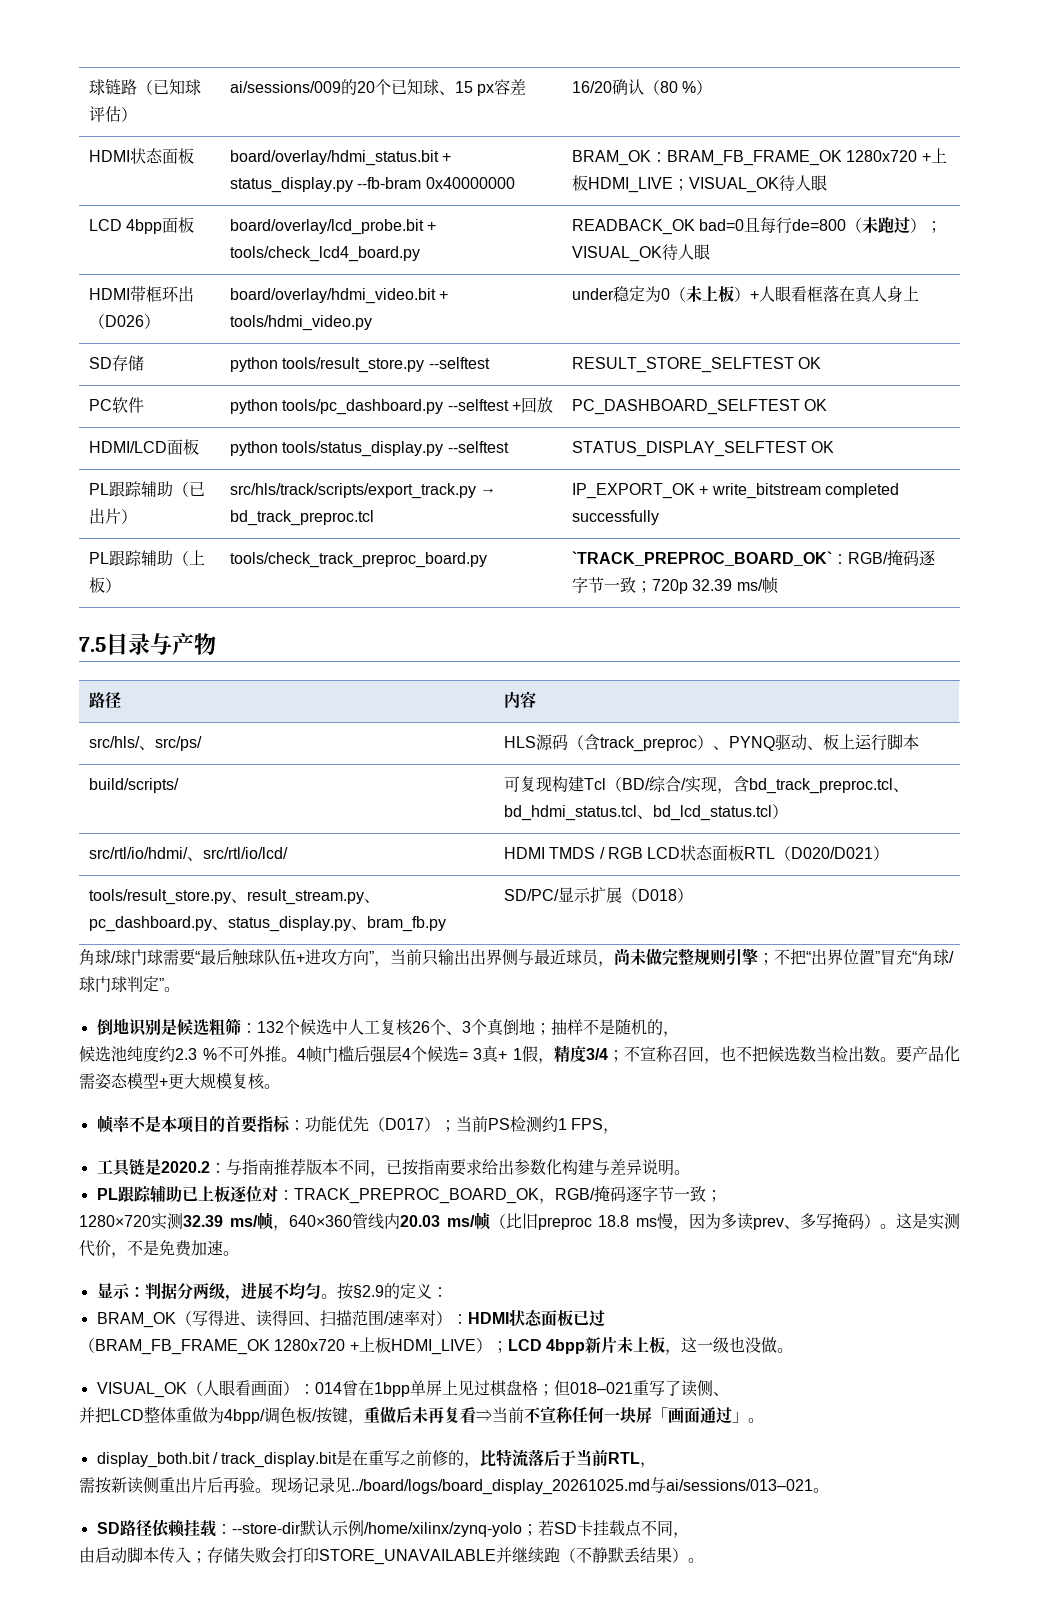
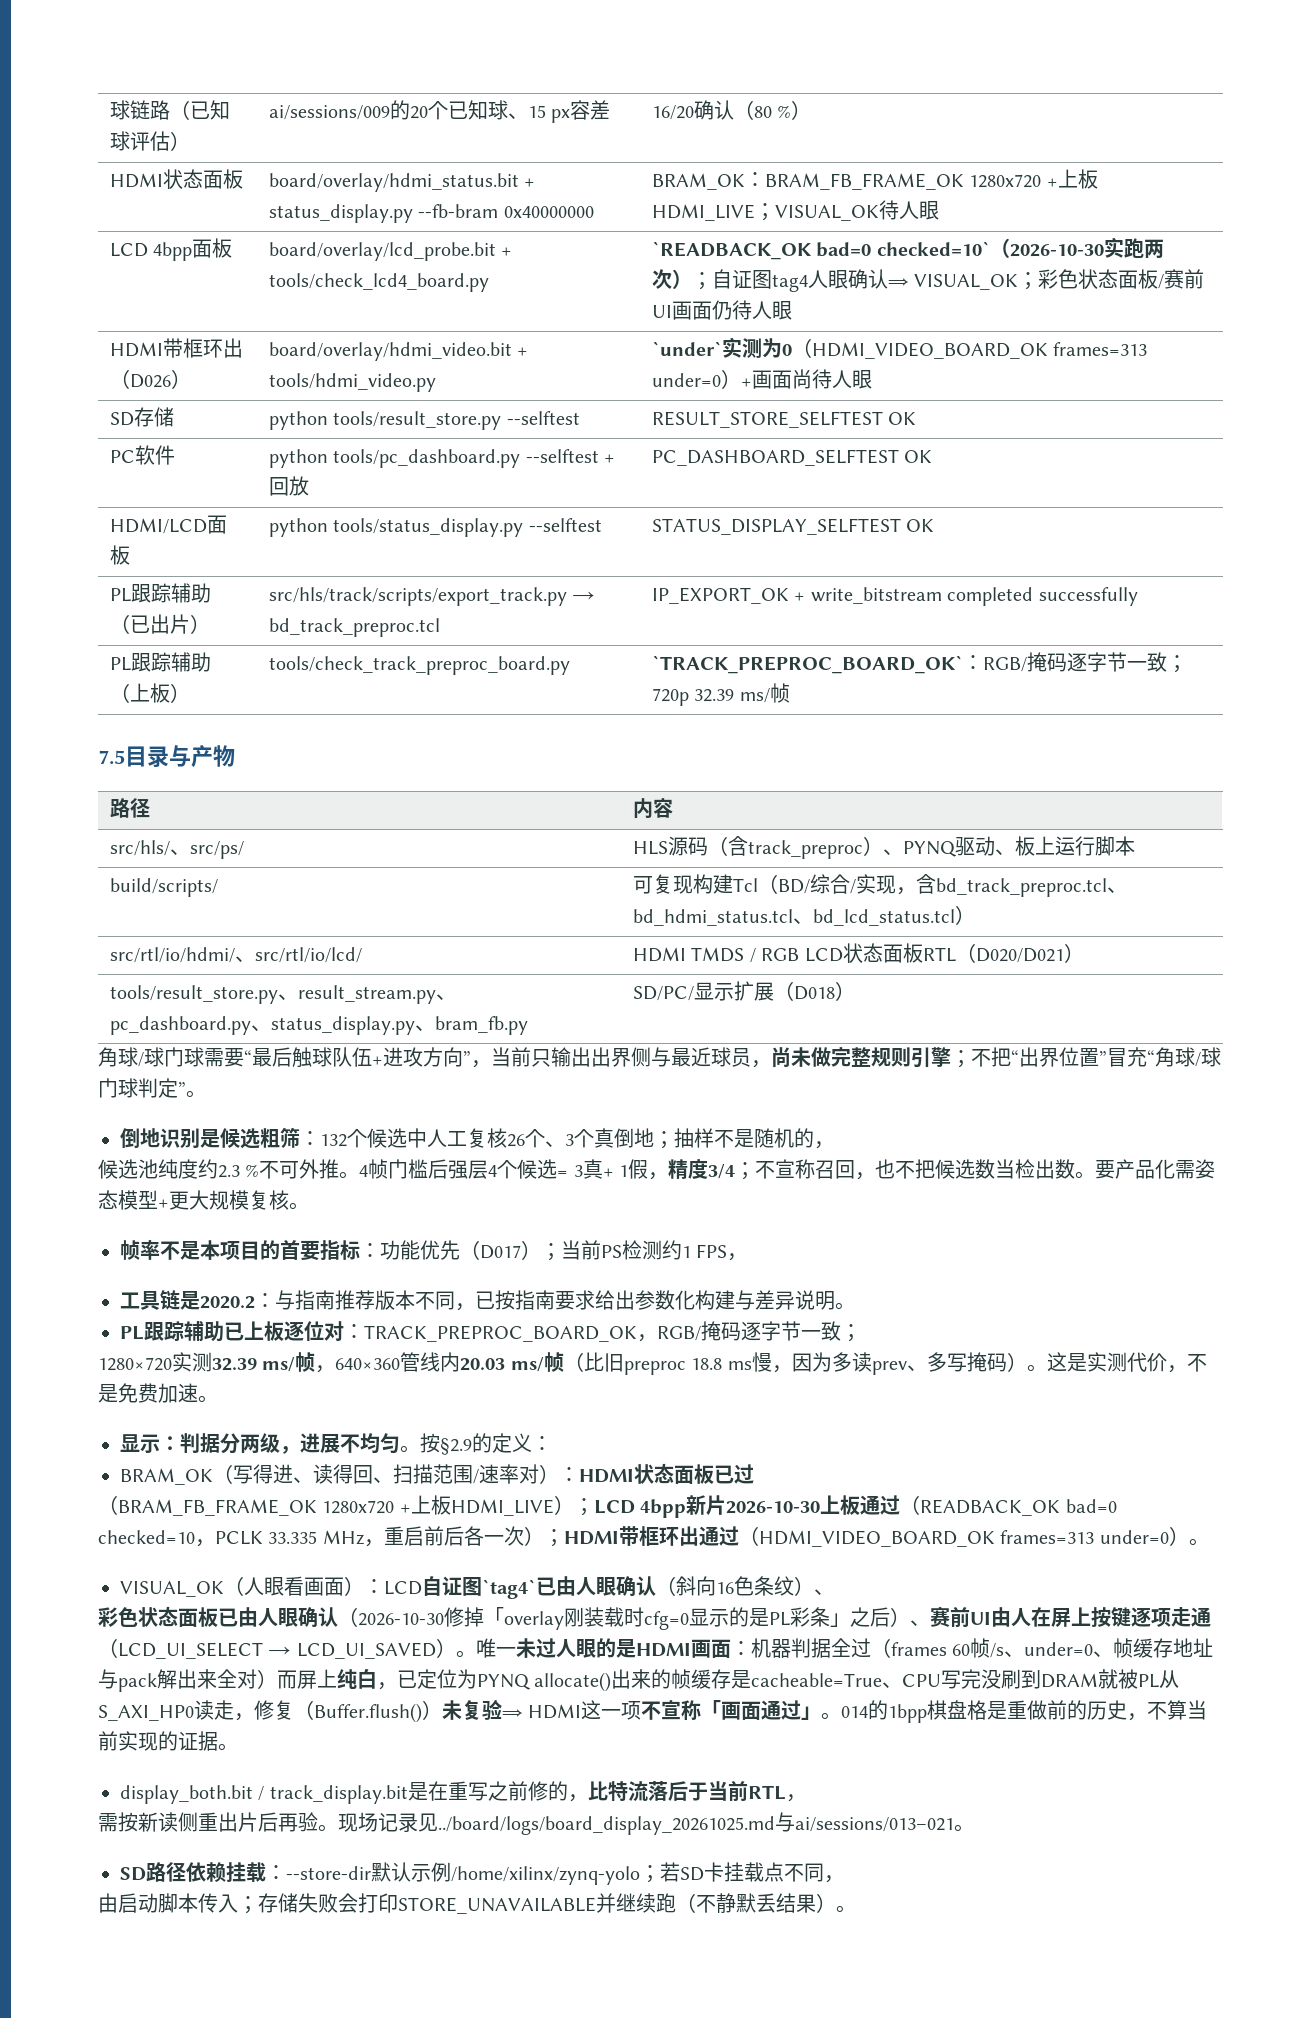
- LCD 4bpp面板 | board/overlay/lcd_probe.bit + tools/check_lcd4_board.py | READBACK_OK bad=0且每行de=800（未跑过）；VISUAL_OK待人眼
+ LCD 4bpp面板 | board/overlay/lcd_probe.bit + tools/check_lcd4_board.py | `READBACK_OK bad=0 checked=10`（2026-10-30实跑两次）；自证图tag4人眼确认⇒ VISUAL_OK；彩色状态面板/赛前UI画面仍待人眼
- HDMI带框环出（D026） | board/overlay/hdmi_video.bit + tools/hdmi_video.py | under稳定为0（未上板）+人眼看框落在真人身上
+ HDMI带框环出（D026） | board/overlay/hdmi_video.bit + tools/hdmi_video.py | `under`实测为0（HDMI_VIDEO_BOARD_OK frames=313 under=0）+画面尚待人眼
- （BRAM_FB_FRAME_OK 1280x720 +上板HDMI_LIVE）；LCD 4bpp新片未上板，这一级也没做。
+ （BRAM_FB_FRAME_OK 1280x720 +上板HDMI_LIVE）；LCD 4bpp新片2026-10-30上板通过（READBACK_OK bad=0 checked=10，PCLK 33.335 MHz，重启前后各一次）；HDMI带框环出通过（HDMI_VIDEO_BOARD_OK frames=313 under=0）。
- VISUAL_OK（人眼看画面）：014曾在1bpp单屏上见过棋盘格；但018–021重写了读侧、
- 并把LCD整体重做为4bpp/调色板/按键，重做后未再复看⇒当前不宣称任何一块屏「画面通过」。
+ VISUAL_OK（人眼看画面）：LCD自证图`tag4`已由人眼确认（斜向16色条纹）、
+ 彩色状态面板已由人眼确认（2026-10-30修掉「overlay刚装载时cfg=0显示的是PL彩条」之后）、赛前UI由人在屏上按键逐项走通（LCD_UI_SELECT → LCD_UI_SAVED）。唯一未过人眼的是HDMI画面：机器判据全过（frames 60帧/s、under=0、帧缓存地址与pack解出来全对）而屏上纯白，已定位为PYNQ allocate()出来的帧缓存是cacheable=True、CPU写完没刷到DRAM就被PL从S_AXI_HP0读走，修复（Buffer.flush()）未复验⇒ HDMI这一项不宣称「画面通过」。014的1bpp棋盘格是重做前的历史，不算当前实现的证据。

